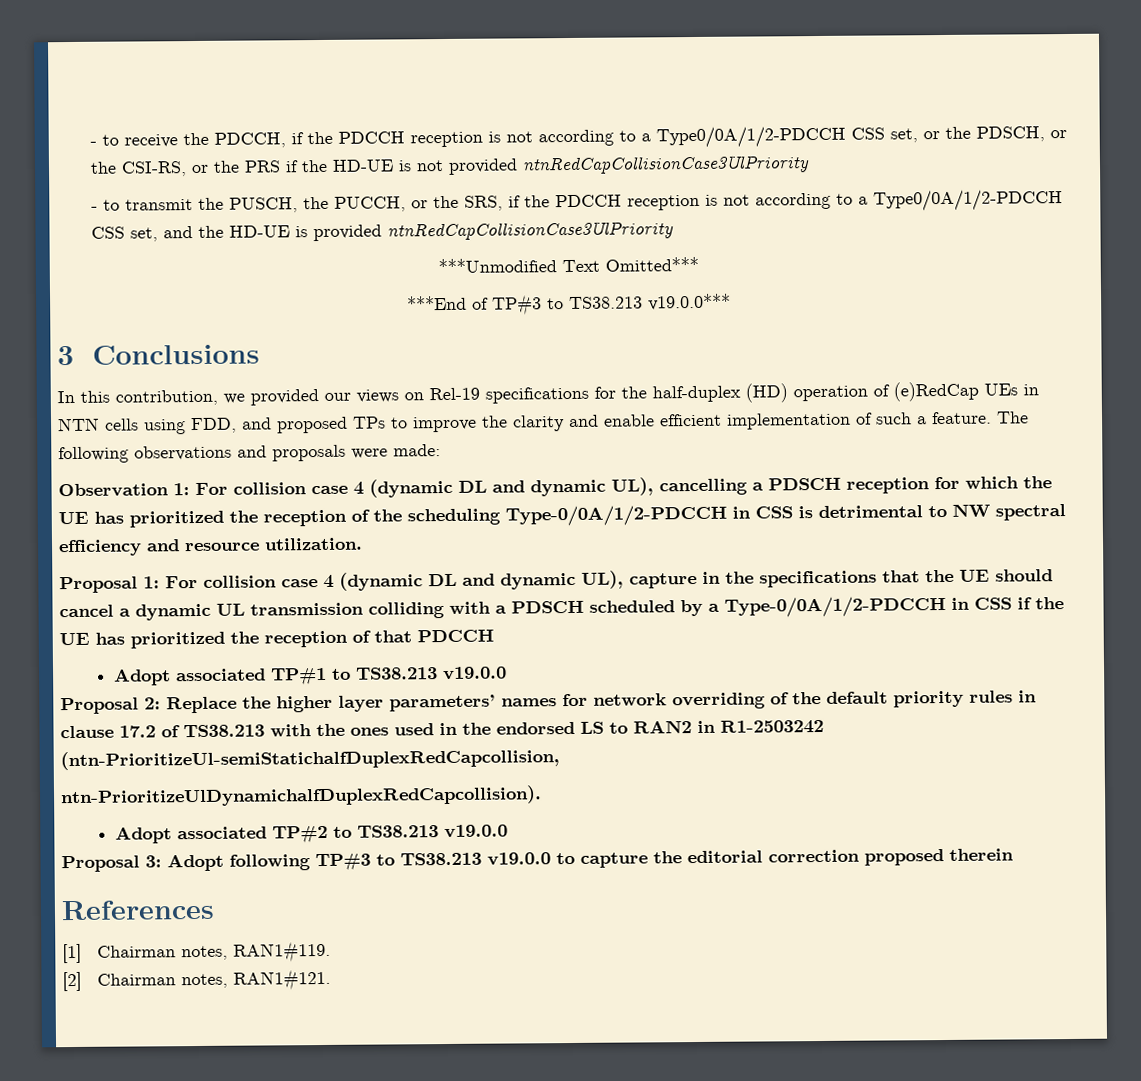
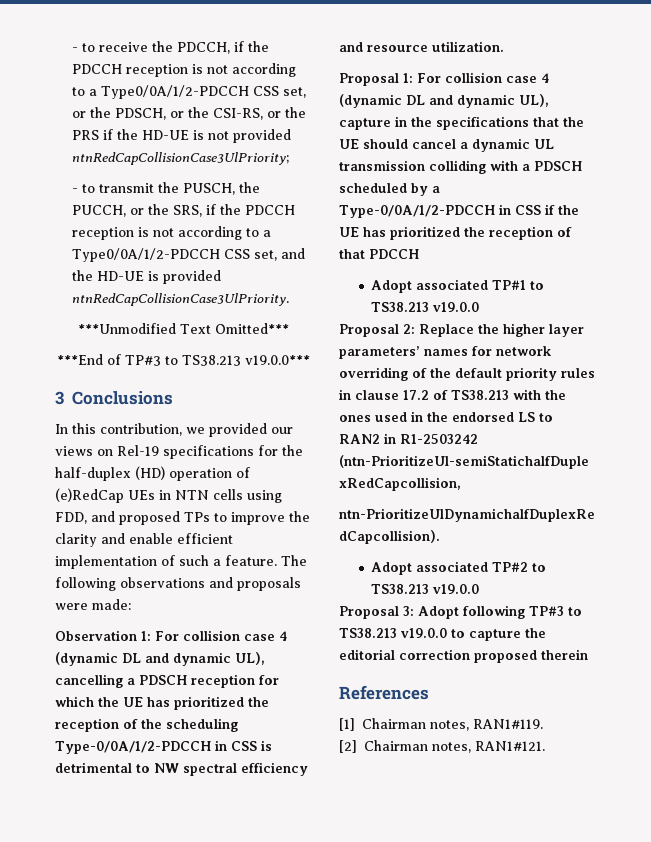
- - to receive the PDCCH, if the PDCCH reception is not according to a Type0/0A/1/2-PDCCH CSS set, or the PDSCH, or the CSI-RS, or the PRS if the HD-UE is not provided ntnRedCapCollisionCase3UlPriority
+ - to receive the PDCCH, if the PDCCH reception is not according to a Type0/0A/1/2-PDCCH CSS set, or the PDSCH, or the CSI-RS, or the PRS if the HD-UE is not provided ntnRedCapCollisionCase3UlPriority;
- - to transmit the PUSCH, the PUCCH, or the SRS, if the PDCCH reception is not according to a Type0/0A/1/2-PDCCH CSS set, and the HD-UE is provided ntnRedCapCollisionCase3UlPriority
+ - to transmit the PUSCH, the PUCCH, or the SRS, if the PDCCH reception is not according to a Type0/0A/1/2-PDCCH CSS set, and the HD-UE is provided ntnRedCapCollisionCase3UlPriority.

